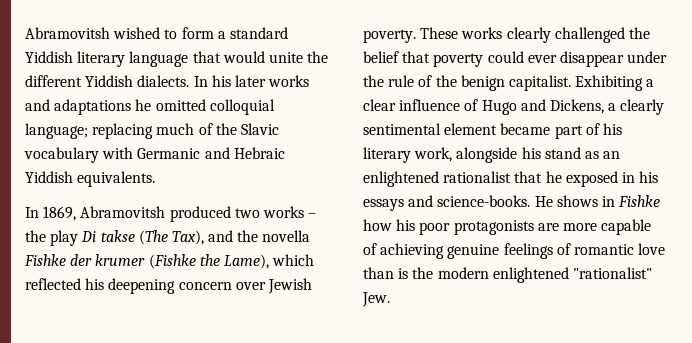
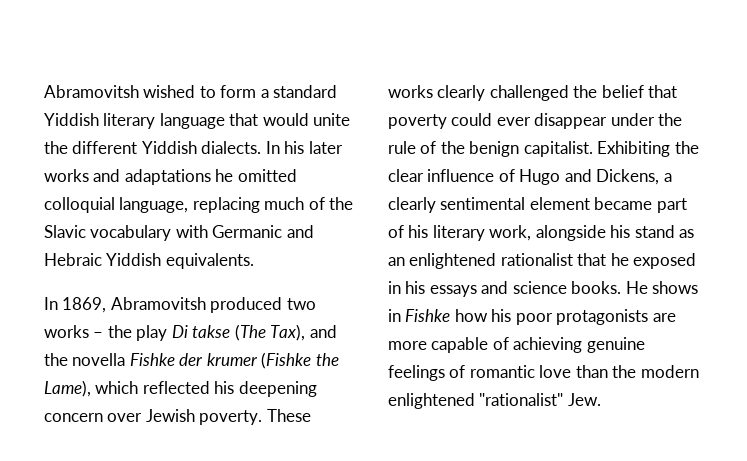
- In his later works and adaptations he omitted colloquial language; replacing much of the Slavic vocabulary with Germanic and Hebraic Yiddish equivalents.
+ In his later works and adaptations he omitted colloquial language, replacing much of the Slavic vocabulary with Germanic and Hebraic Yiddish equivalents.
- Exhibiting a clear influence of Hugo and Dickens, a clearly sentimental element became part of his literary work, alongside his stand as an enlightened rationalist that he exposed in his essays and science-books.
+ Exhibiting the clear influence of Hugo and Dickens, a clearly sentimental element became part of his literary work, alongside his stand as an enlightened rationalist that he exposed in his essays and science books.
- He shows in Fishke how his poor protagonists are more capable of achieving genuine feelings of romantic love than is the modern enlightened "rationalist" Jew.
+ He shows in Fishke how his poor protagonists are more capable of achieving genuine feelings of romantic love than the modern enlightened "rationalist" Jew.

